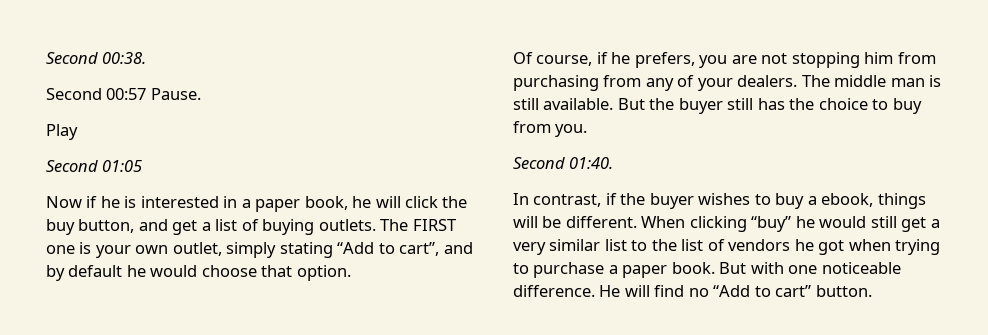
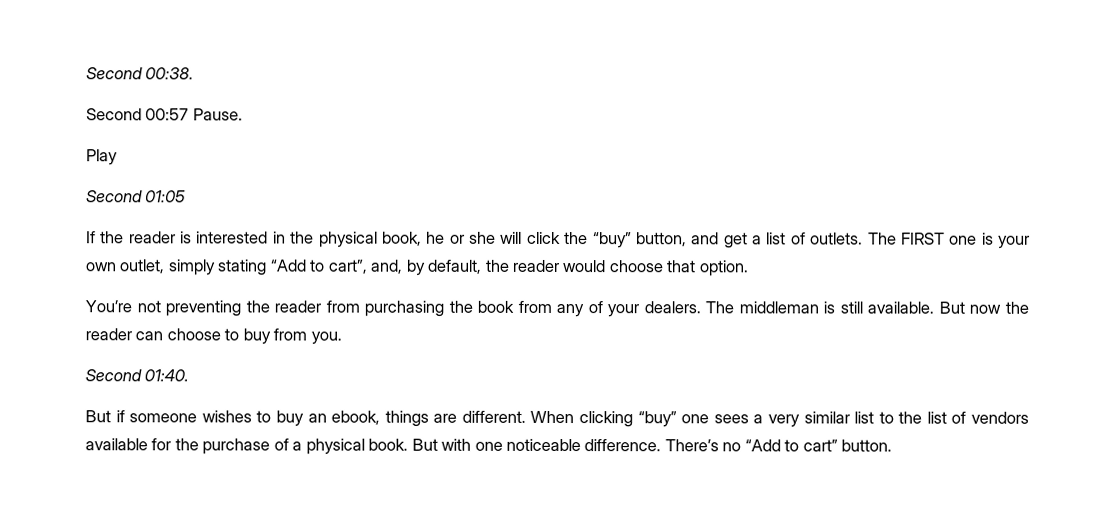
- Now if he is interested in a paper book, he will click the buy button, and get a list of buying outlets.
+ If the reader is interested in the physical book, he or she will click the “buy” button, and get a list of outlets.
- The FIRST one is your own outlet, simply stating “Add to cart”, and by default he would choose that option.
+ The FIRST one is your own outlet, simply stating “Add to cart”, and, by default, the reader would choose that option.
- Of course, if he prefers, you are not stopping him from purchasing from any of your dealers.
+ You’re not preventing the reader from purchasing the book from any of your dealers.
- The middle man is still available.
+ The middleman is still available.
- But the buyer still has the choice to buy from you.
+ But now the reader can choose to buy from you.
- In contrast, if the buyer wishes to buy a ebook, things will be different.
+ But if someone wishes to buy an ebook, things are different.
- When clicking “buy” he would still get a very similar list to the list of vendors he got when trying to purchase a paper book.
+ When clicking “buy” one sees a very similar list to the list of vendors available for the purchase of a physical book.
- He will find no “Add to cart” button.
+ There’s no “Add to cart” button.

